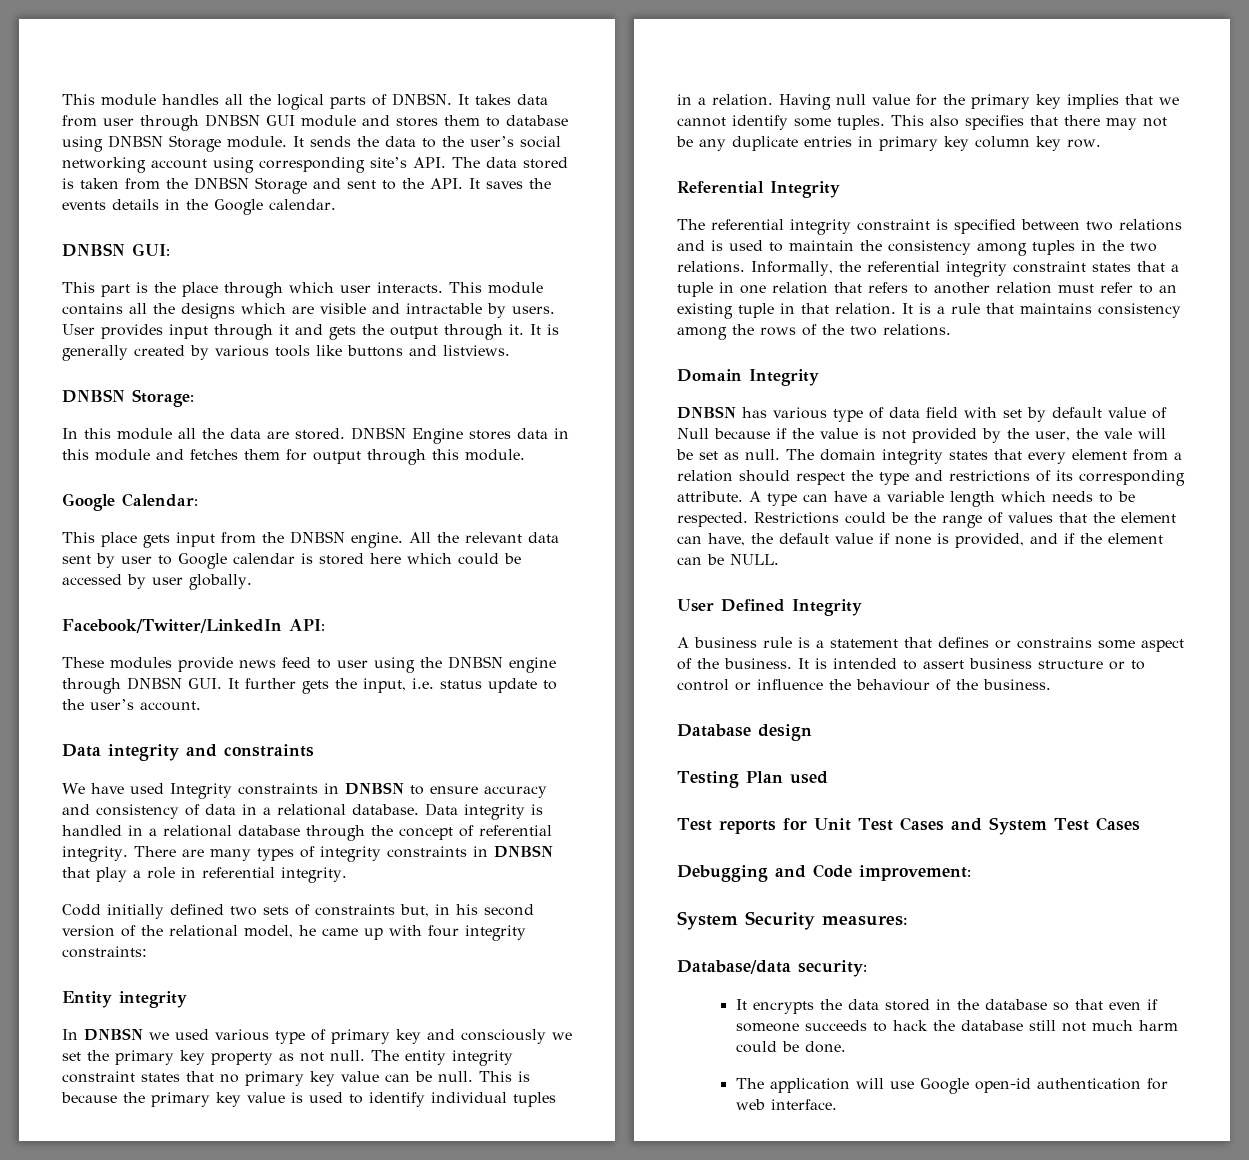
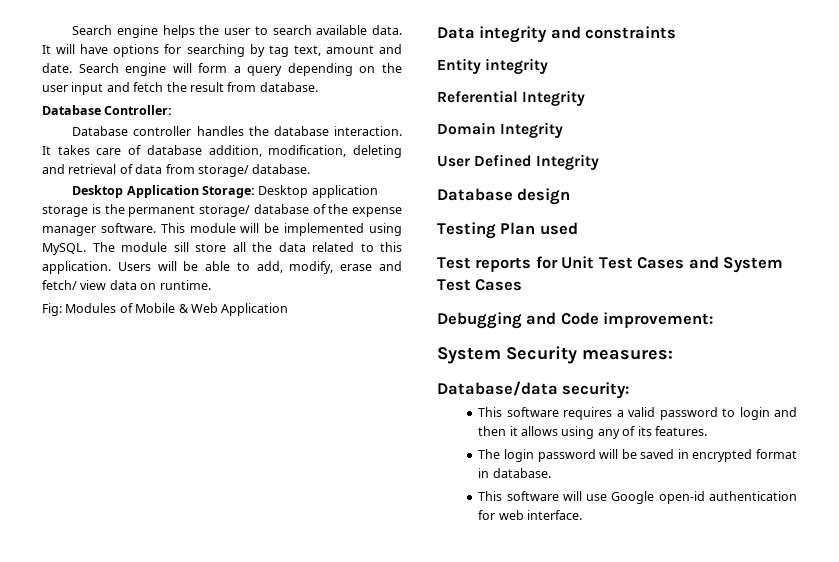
- This module handles all the logical parts of DNBSN. It takes data from user through DNBSN GUI module and stores them to database using DNBSN Storage module. It sends the data to the user’s social networking account using corresponding site’s API. The data stored is taken from the DNBSN Storage and sent to the API. It saves the events details in the Google calendar.
- DNBSN GUI:
- This part is the place through which user interacts. This module contains all the designs which are visible and intractable by users. User provides input through it and gets the output through it. It is generally created by various tools like buttons and listviews.
- DNBSN Storage:
- In this module all the data are stored. DNBSN Engine stores data in this module and fetches them for output through this module.
- Google Calendar:
- This place gets input from the DNBSN engine. All the relevant data sent by user to Google calendar is stored here which could be accessed by user globally.
- Facebook/Twitter/LinkedIn API:
- These modules provide news feed to user using the DNBSN engine through DNBSN GUI. It further gets the input, i.e. status update to the user’s account.
+ Search engine helps the user to search available data. It will have options for searching by tag text, amount and date. Search engine will form a query depending on the user input and fetch the result from database.
+ Database Controller:
+ Database controller handles the database interaction. It takes care of database addition, modification, deleting and retrieval of data from storage/ database.
+ Desktop Application Storage: Desktop application storage is the permanent storage/ database of the expense manager software. This module will be implemented using MySQL. The module sill store all the data related to this application. Users will be able to add, modify, erase and fetch/ view data on runtime.
+ Fig: Modules of Mobile & Web Application
  Data integrity and constraints
- We have used Integrity constraints in DNBSN to ensure accuracy and consistency of data in a relational database. Data integrity is handled in a relational database through the concept of referential integrity. There are many types of integrity constraints in DNBSN that play a role in referential integrity.
- Codd initially defined two sets of constraints but, in his second version of the relational model, he came up with four integrity constraints:
  Entity integrity
- In DNBSN we used various type of primary key and consciously we set the primary key property as not null. The entity integrity constraint states that no primary key value can be null. This is because the primary key value is used to identify individual tuples in a relation. Having null value for the primary key implies that we cannot identify some tuples. This also specifies that there may not be any duplicate entries in primary key column key row.
  Referential Integrity
- The referential integrity constraint is specified between two relations and is used to maintain the consistency among tuples in the two relations. Informally, the referential integrity constraint states that a tuple in one relation that refers to another relation must refer to an existing tuple in that relation. It is a rule that maintains consistency among the rows of the two relations.
  Domain Integrity
- DNBSN has various type of data field with set by default value of Null because if the value is not provided by the user, the vale will be set as null. The domain integrity states that every element from a relation should respect the type and restrictions of its corresponding attribute. A type can have a variable length which needs to be respected. Restrictions could be the range of values that the element can have, the default value if none is provided, and if the element can be NULL.
  User Defined Integrity
- A business rule is a statement that defines or constrains some aspect of the business. It is intended to assert business structure or to control or influence the behaviour of the business.
- It encrypts the data stored in the database so that even if someone succeeds to hack the database still not much harm could be done.
- The application will use Google open-id authentication for web interface.
+ This software requires a valid password to login and then it allows using any of its features.
+ The login password will be saved in encrypted format in database.
+ This software will use Google open-id authentication for web interface.

